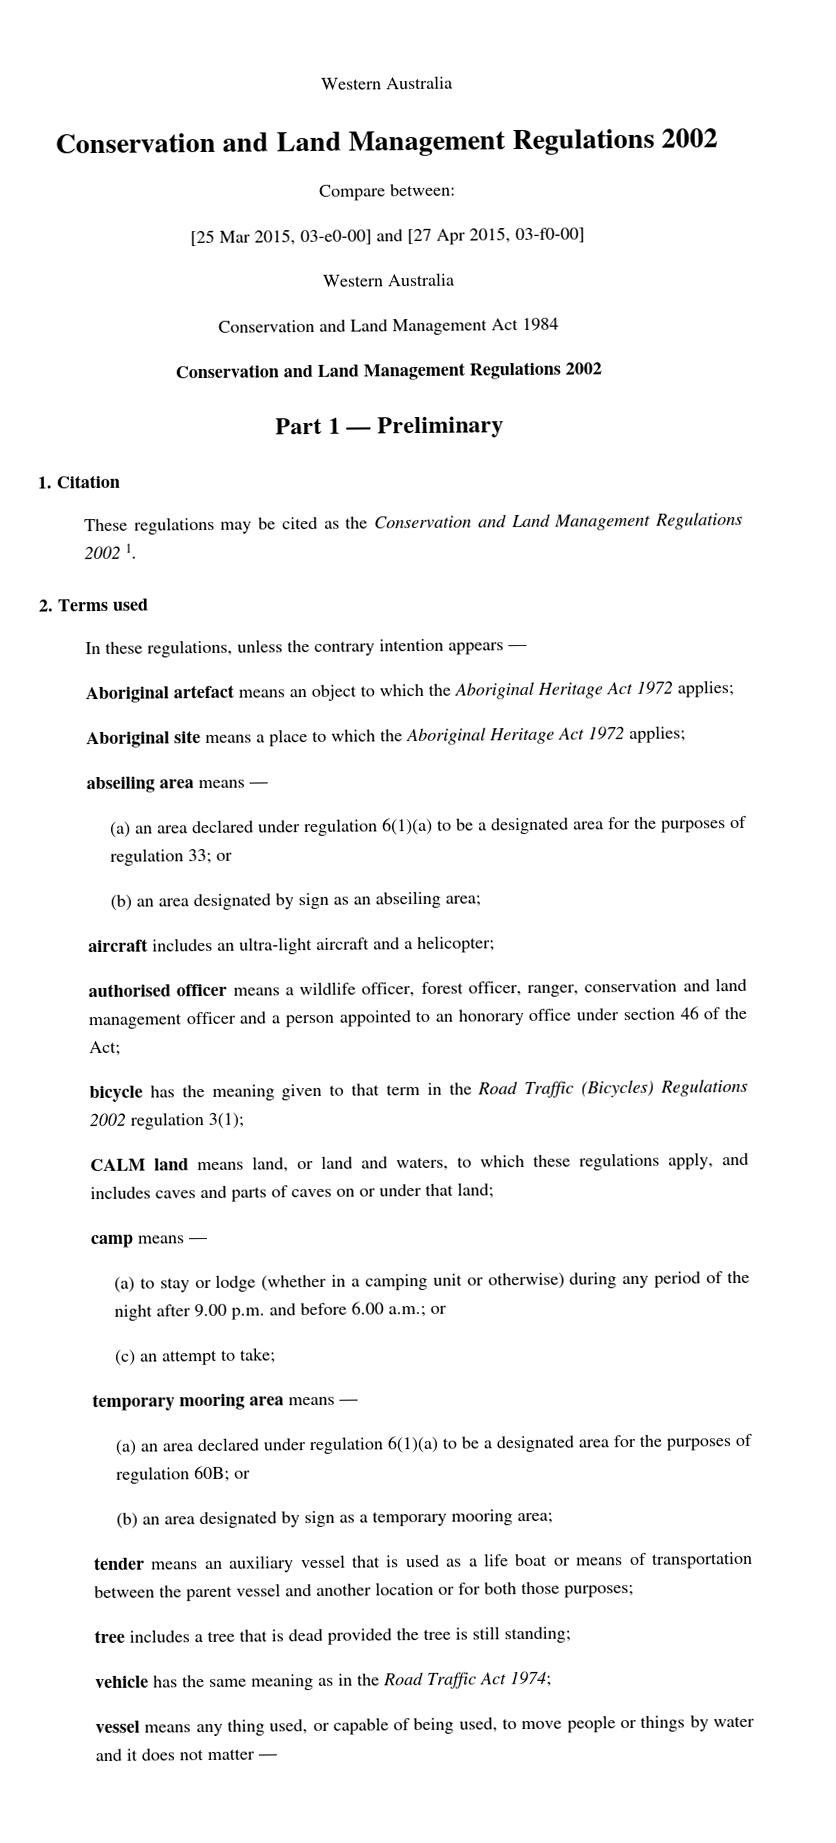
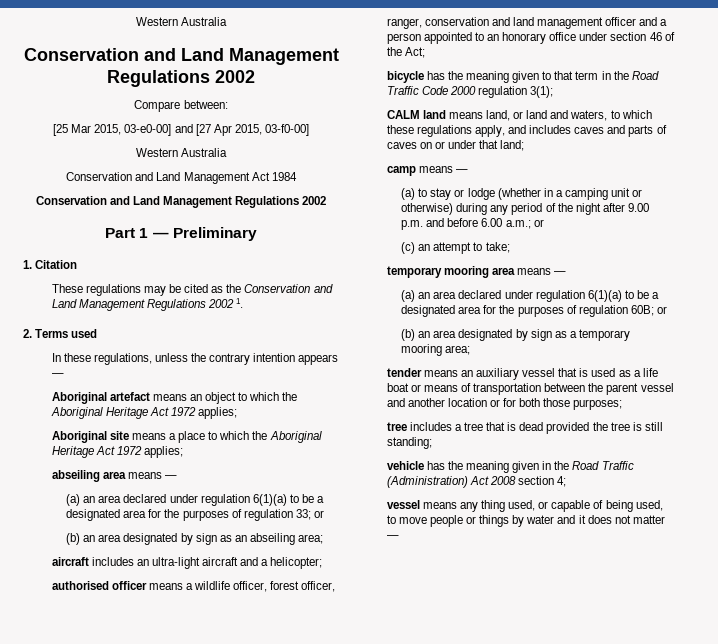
- bicycle has the meaning given to that term in the Road Traffic (Bicycles) Regulations 2002 regulation 3(1);
+ bicycle has the meaning given to that term in the Road Traffic Code 2000 regulation 3(1);
- vehicle has the same meaning as in the Road Traffic Act 1974;
+ vehicle has the meaning given in the Road Traffic (Administration) Act 2008 section 4;

